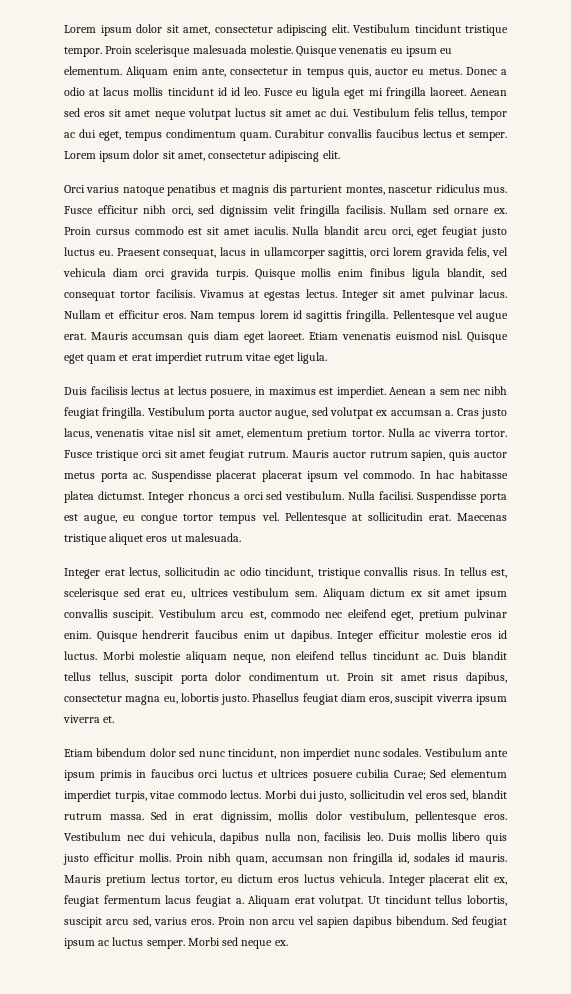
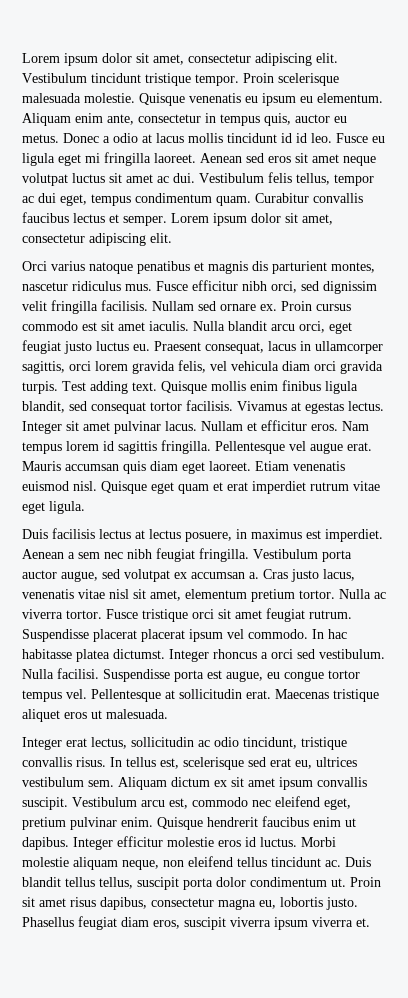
+ Test adding text.
- Mauris auctor rutrum sapien, quis auctor metus porta ac.
- Etiam bibendum dolor sed nunc tincidunt, non imperdiet nunc sodales. Vestibulum ante ipsum primis in faucibus orci luctus et ultrices posuere cubilia Curae; Sed elementum imperdiet turpis, vitae commodo lectus. Morbi dui justo, sollicitudin vel eros sed, blandit rutrum massa. Sed in erat dignissim, mollis dolor vestibulum, pellentesque eros. Vestibulum nec dui vehicula, dapibus nulla non, facilisis leo. Duis mollis libero quis justo efficitur mollis. Proin nibh quam, accumsan non fringilla id, sodales id mauris. Mauris pretium lectus tortor, eu dictum eros luctus vehicula. Integer placerat elit ex, feugiat fermentum lacus feugiat a. Aliquam erat volutpat. Ut tincidunt tellus lobortis, suscipit arcu sed, varius eros. Proin non arcu vel sapien dapibus bibendum. Sed feugiat ipsum ac luctus semper. Morbi sed neque ex.

